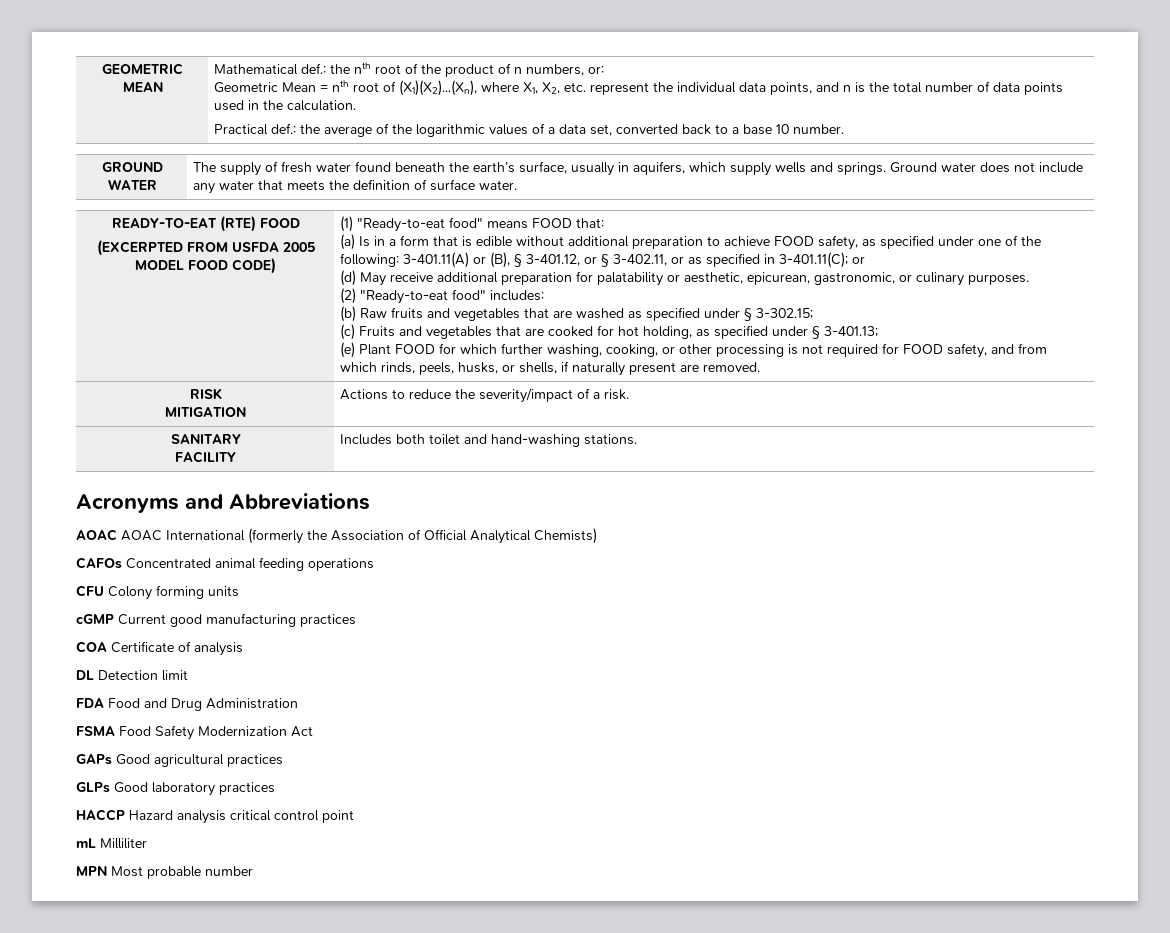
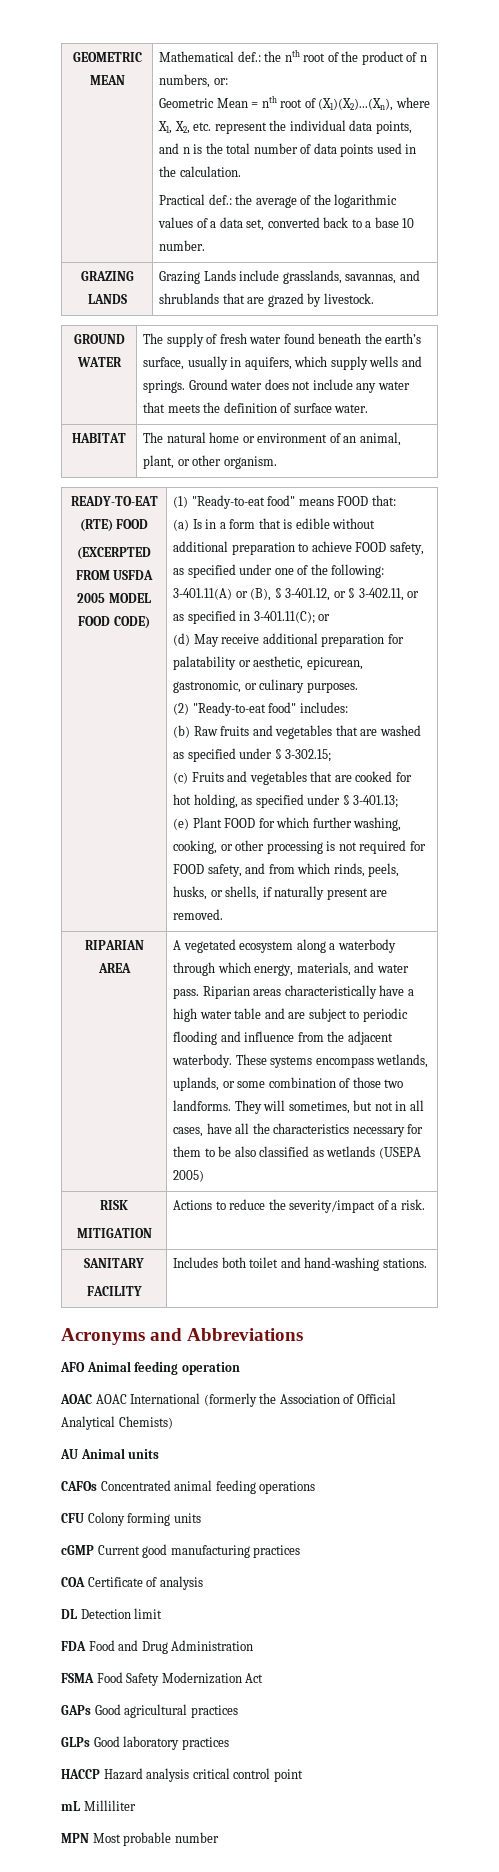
+ GRAZING LANDS | Grazing Lands include grasslands, savannas, and shrublands that are grazed by livestock.
+ HABITAT | The natural home or environment of an animal, plant, or other organism.
+ RIPARIAN AREA | A vegetated ecosystem along a waterbody through which energy, materials, and water pass. Riparian areas characteristically have a high water table and are subject to periodic flooding and influence from the adjacent waterbody. These systems encompass wetlands, uplands, or some combination of those two landforms. They will sometimes, but not in all cases, have all the characteristics necessary for them to be also classified as wetlands (USEPA 2005)
+ AFO Animal feeding operation
+ AU Animal units

